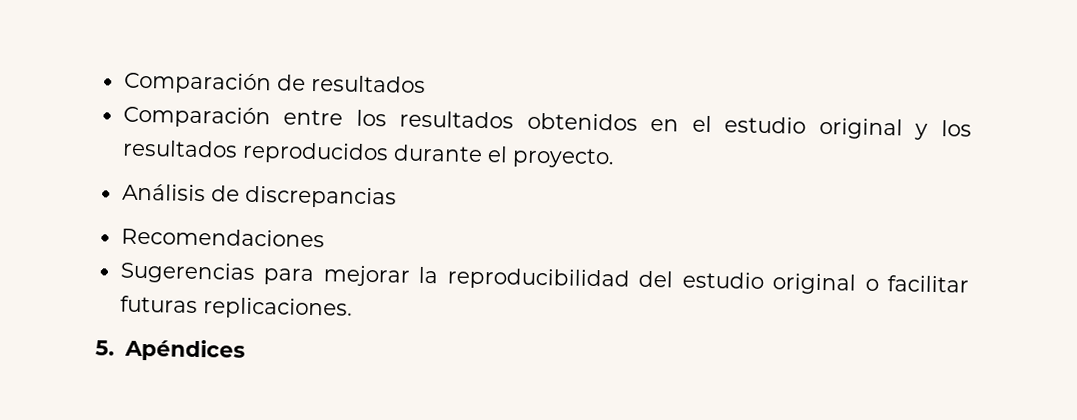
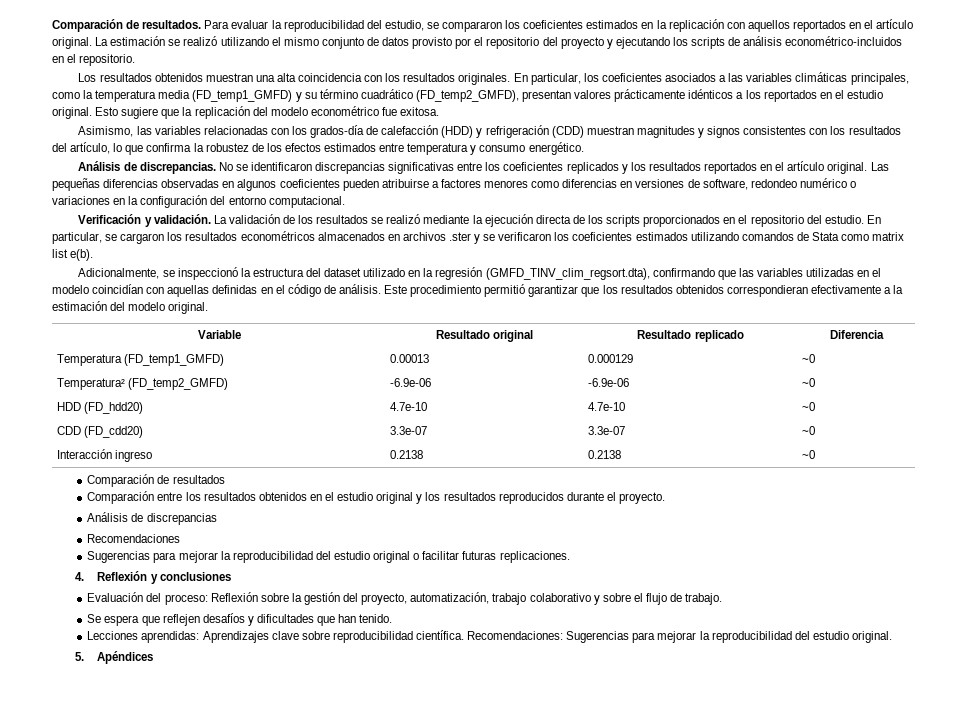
+ Comparación de resultados. Para evaluar la reproducibilidad del estudio, se compararon los coeficientes estimados en la replicación con aquellos reportados en el artículo original. La estimación se realizó utilizando el mismo conjunto de datos provisto por el repositorio del proyecto y ejecutando los scripts de análisis econométrico-incluidos en el repositorio.
+ Los resultados obtenidos muestran una alta coincidencia con los resultados originales. En particular, los coeficientes asociados a las variables climáticas principales, como la temperatura media (FD_temp1_GMFD) y su término cuadrático (FD_temp2_GMFD), presentan valores prácticamente idénticos a los reportados en el estudio original. Esto sugiere que la replicación del modelo econométrico fue exitosa.
+ Asimismo, las variables relacionadas con los grados-día de calefacción (HDD) y refrigeración (CDD) muestran magnitudes y signos consistentes con los resultados del artículo, lo que confirma la robustez de los efectos estimados entre temperatura y consumo energético.
+ Análisis de discrepancias. No se identificaron discrepancias significativas entre los coeficientes replicados y los resultados reportados en el artículo original. Las pequeñas diferencias observadas en algunos coeficientes pueden atribuirse a factores menores como diferencias en versiones de software, redondeo numérico o variaciones en la configuración del entorno computacional.
+ Verificación y validación. La validación de los resultados se realizó mediante la ejecución directa de los scripts proporcionados en el repositorio del estudio. En particular, se cargaron los resultados econométricos almacenados en archivos .ster y se verificaron los coeficientes estimados utilizando comandos de Stata como matrix list e(b).
+ Adicionalmente, se inspeccionó la estructura del dataset utilizado en la regresión (GMFD_TINV_clim_regsort.dta), confirmando que las variables utilizadas en el modelo coincidían con aquellas definidas en el código de análisis. Este procedimiento permitió garantizar que los resultados obtenidos correspondieran efectivamente a la estimación del modelo original.
+ Variable | Resultado original | Resultado replicado | Diferencia
+ Temperatura (FD_temp1_GMFD) | 0.00013 | 0.000129 | ~0
+ Temperatura² (FD_temp2_GMFD) | -6.9e-06 | -6.9e-06 | ~0
+ HDD (FD_hdd20) | 4.7e-10 | 4.7e-10 | ~0
+ CDD (FD_cdd20) | 3.3e-07 | 3.3e-07 | ~0
+ Interacción ingreso | 0.2138 | 0.2138 | ~0
+ 4. Reflexión y conclusiones
+ Evaluación del proceso: Reflexión sobre la gestión del proyecto, automatización, trabajo colaborativo y sobre el flujo de trabajo.
+ Se espera que reflejen desafíos y dificultades que han tenido.
+ Lecciones aprendidas: Aprendizajes clave sobre reproducibilidad científica. Recomendaciones: Sugerencias para mejorar la reproducibilidad del estudio original.

